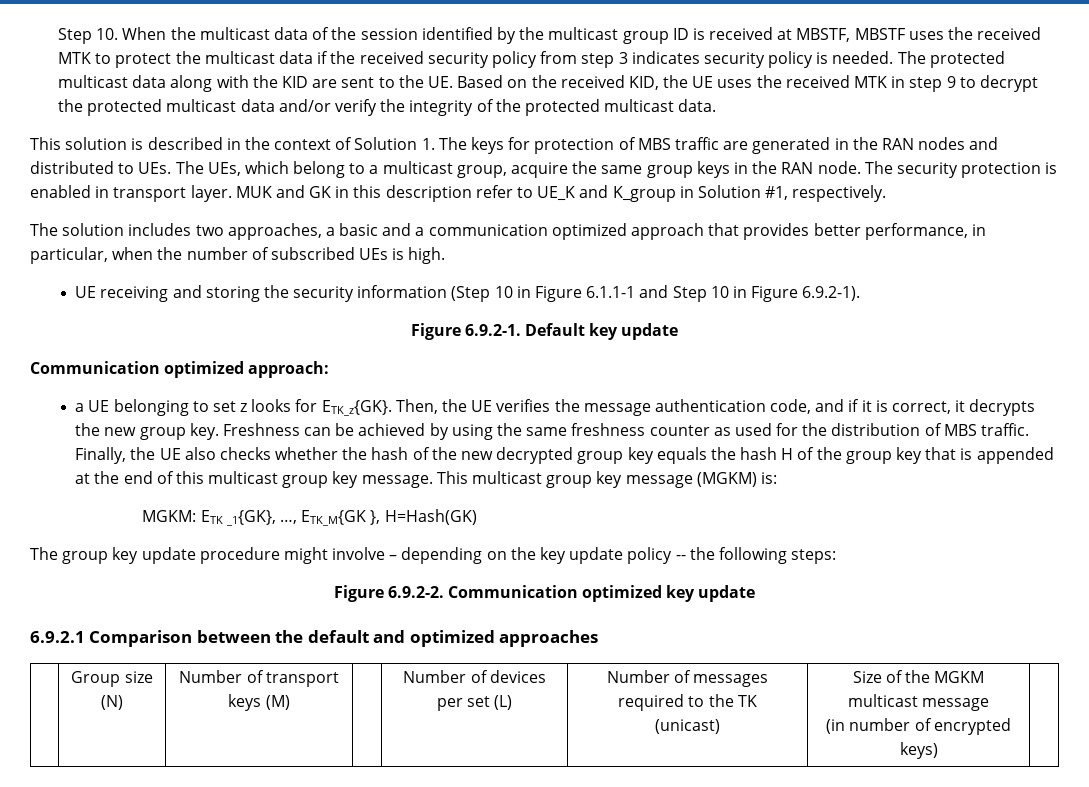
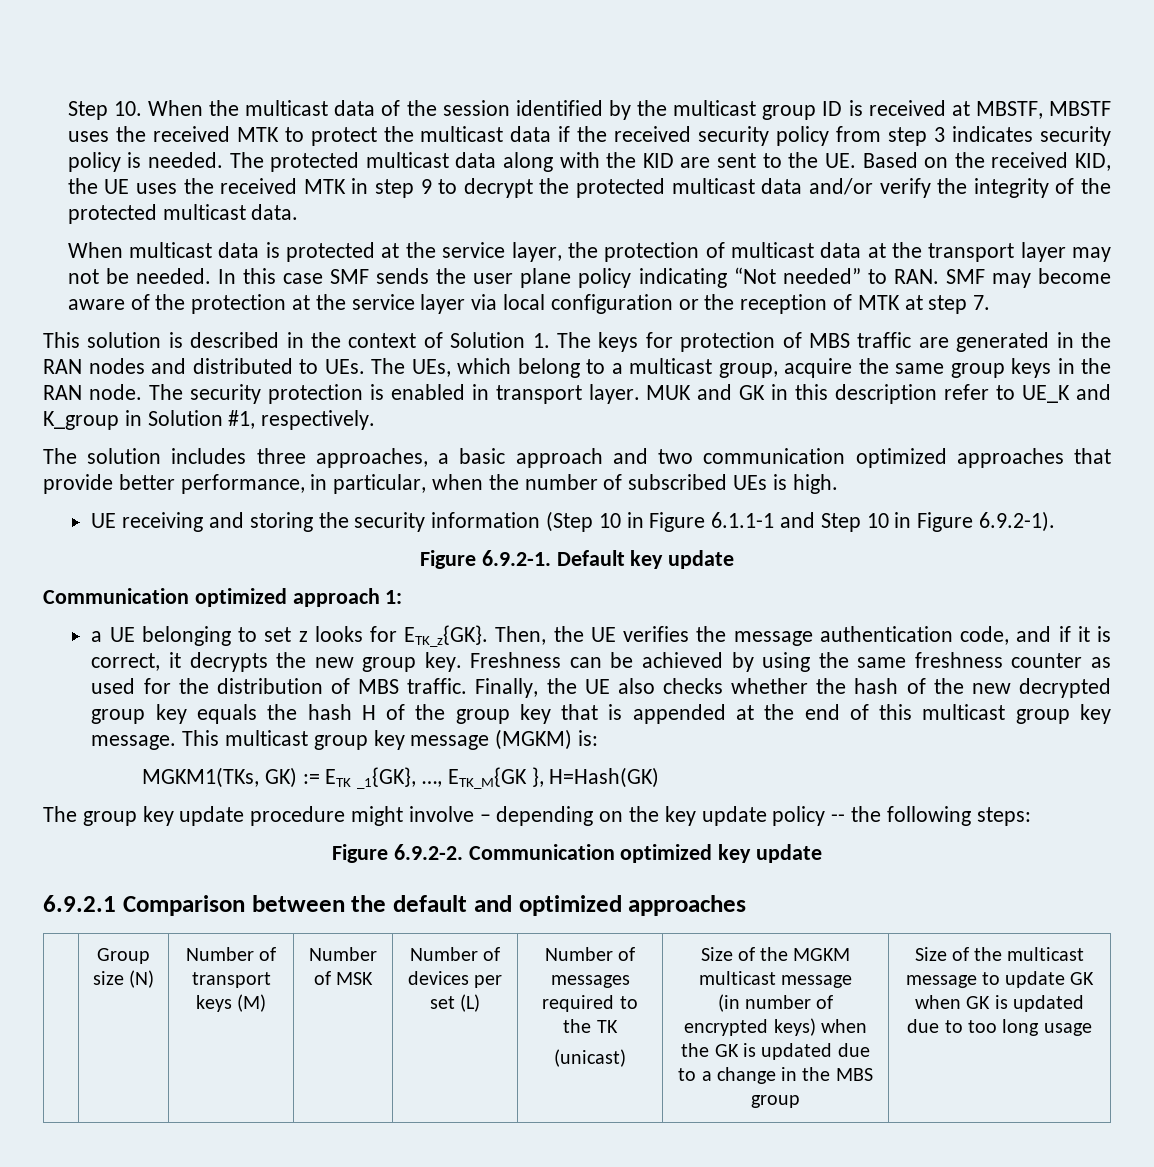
+ When multicast data is protected at the service layer, the protection of multicast data at the transport layer may not be needed. In this case SMF sends the user plane policy indicating “Not needed” to RAN. SMF may become aware of the protection at the service layer via local configuration or the reception of MTK at step 7.
- The solution includes two approaches, a basic and a communication optimized approach that provides better performance, in particular, when the number of subscribed UEs is high.
+ The solution includes three approaches, a basic approach and two communication optimized approaches that provide better performance, in particular, when the number of subscribed UEs is high.
- Communication optimized approach:
+ Communication optimized approach 1:
- MGKM: ETK _1{GK}, …, ETK_M{GK }, H=Hash(GK)
+ MGKM1(TKs, GK) := ETK _1{GK}, …, ETK_M{GK }, H=Hash(GK)
+ Number of MSK
- (in number of encrypted keys)
+ (in number of encrypted keys) when the GK is updated due to a change in the MBS group | Size of the multicast message to update GK when GK is updated due to too long usage

